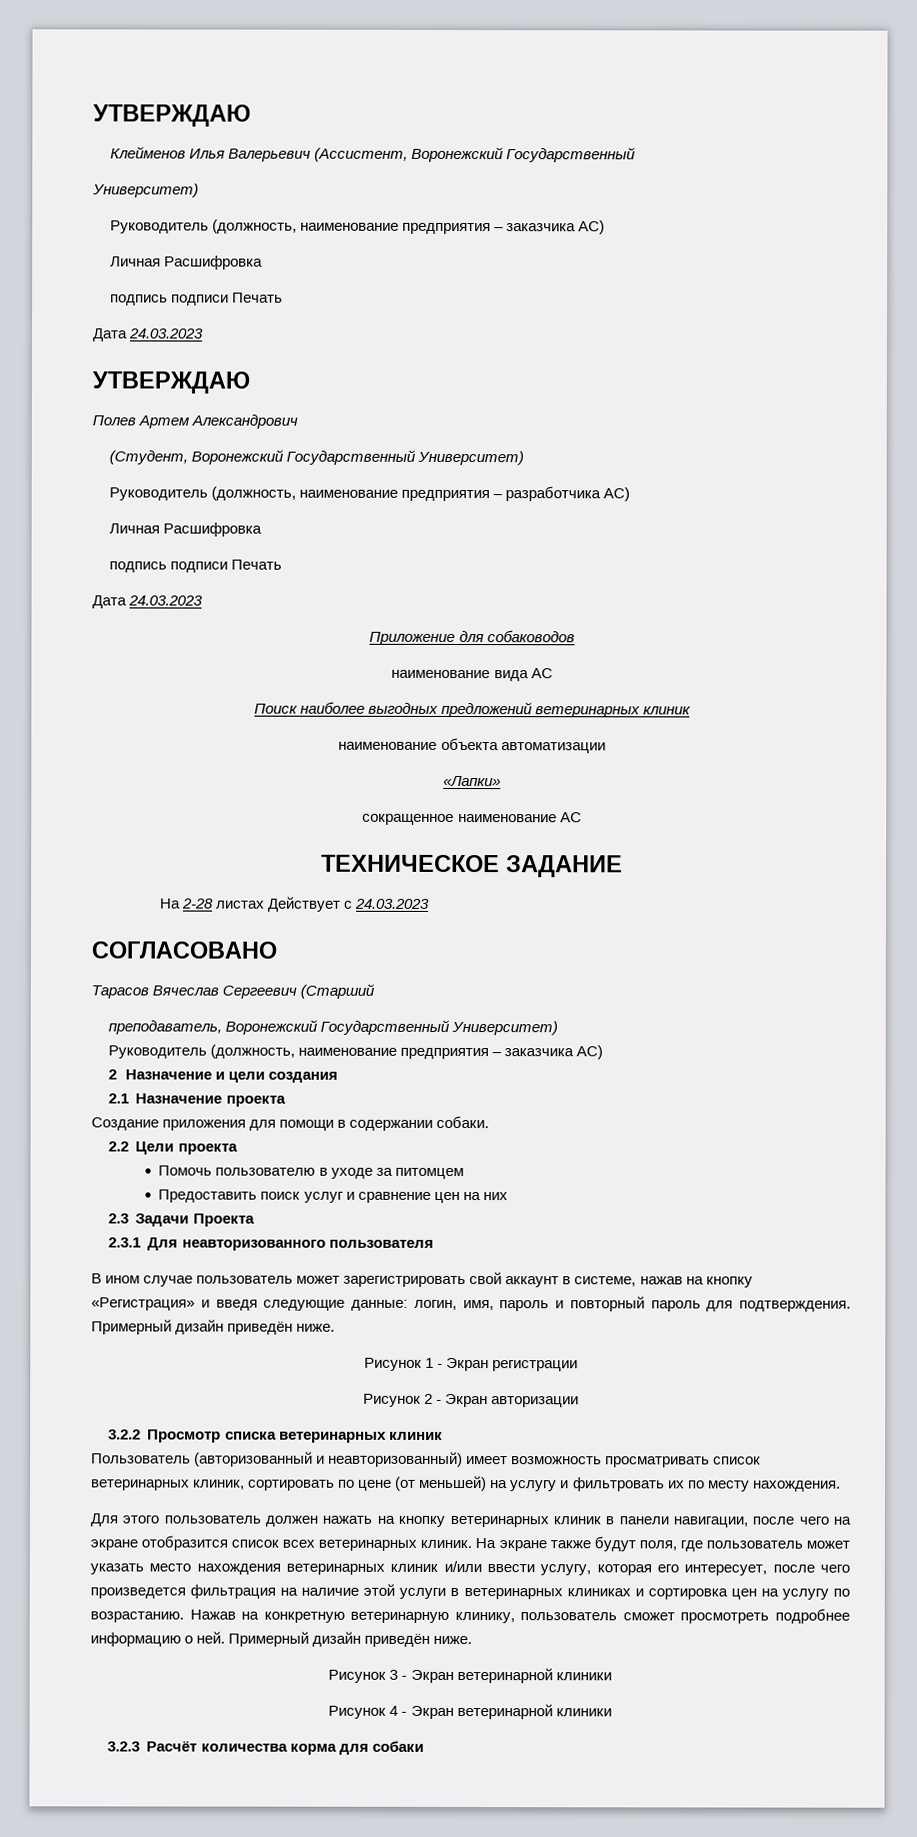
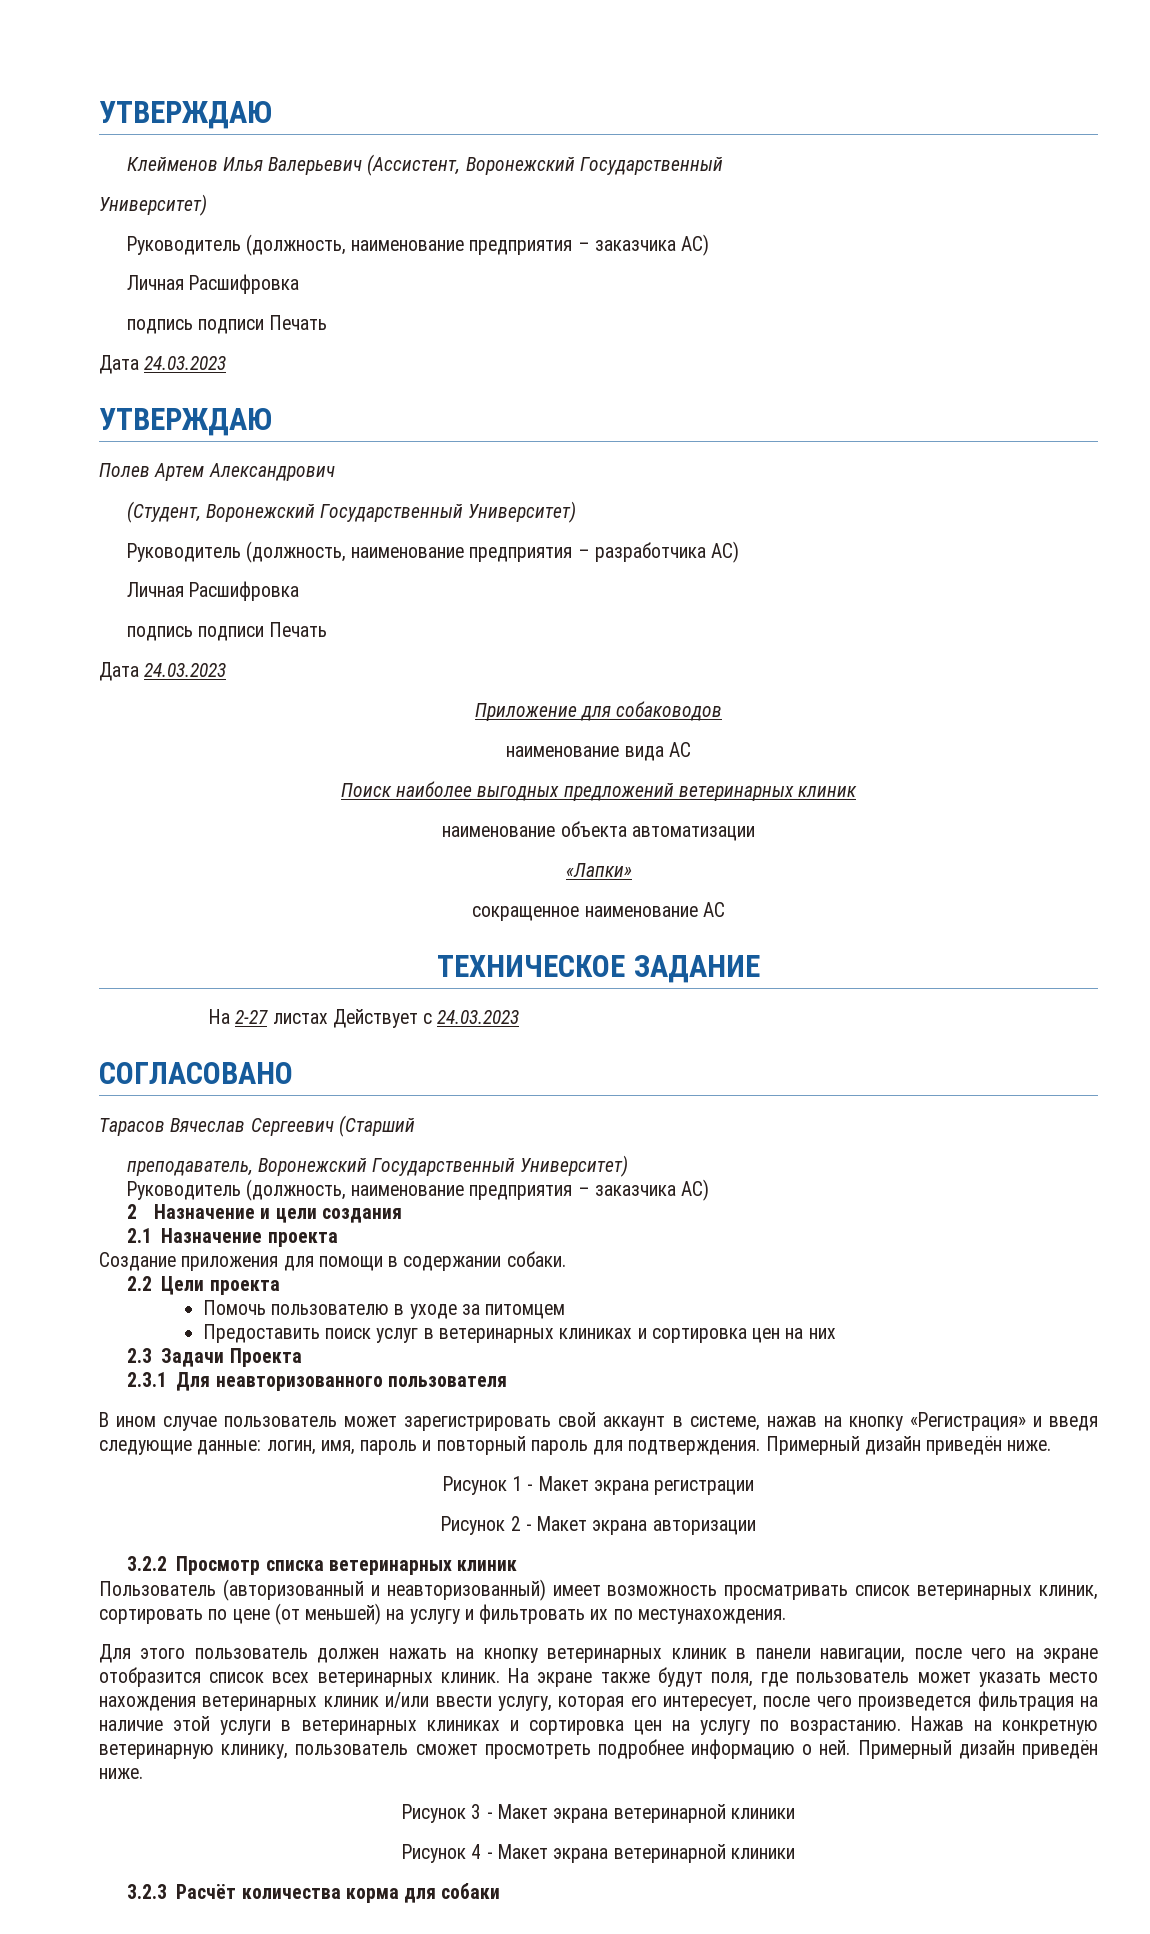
- На 2-28 листах Действует с 24.03.2023
+ На 2-27 листах Действует с 24.03.2023
- Предоставить поиск услуг и сравнение цен на них
+ Предоставить поиск услуг в ветеринарных клиниках и сортировка цен на них
- Рисунок 1 - Экран регистрации
+ Рисунок 1 - Макет экрана регистрации
- Рисунок 2 - Экран авторизации
+ Рисунок 2 - Макет экрана авторизации
- Пользователь (авторизованный и неавторизованный) имеет возможность просматривать список ветеринарных клиник, сортировать по цене (от меньшей) на услугу и фильтровать их по месту нахождения.
+ Пользователь (авторизованный и неавторизованный) имеет возможность просматривать список ветеринарных клиник, сортировать по цене (от меньшей) на услугу и фильтровать их по местунахождения.
- Рисунок 3 - Экран ветеринарной клиники
+ Рисунок 3 - Макет экрана ветеринарной клиники
- Рисунок 4 - Экран ветеринарной клиники
+ Рисунок 4 - Макет экрана ветеринарной клиники

